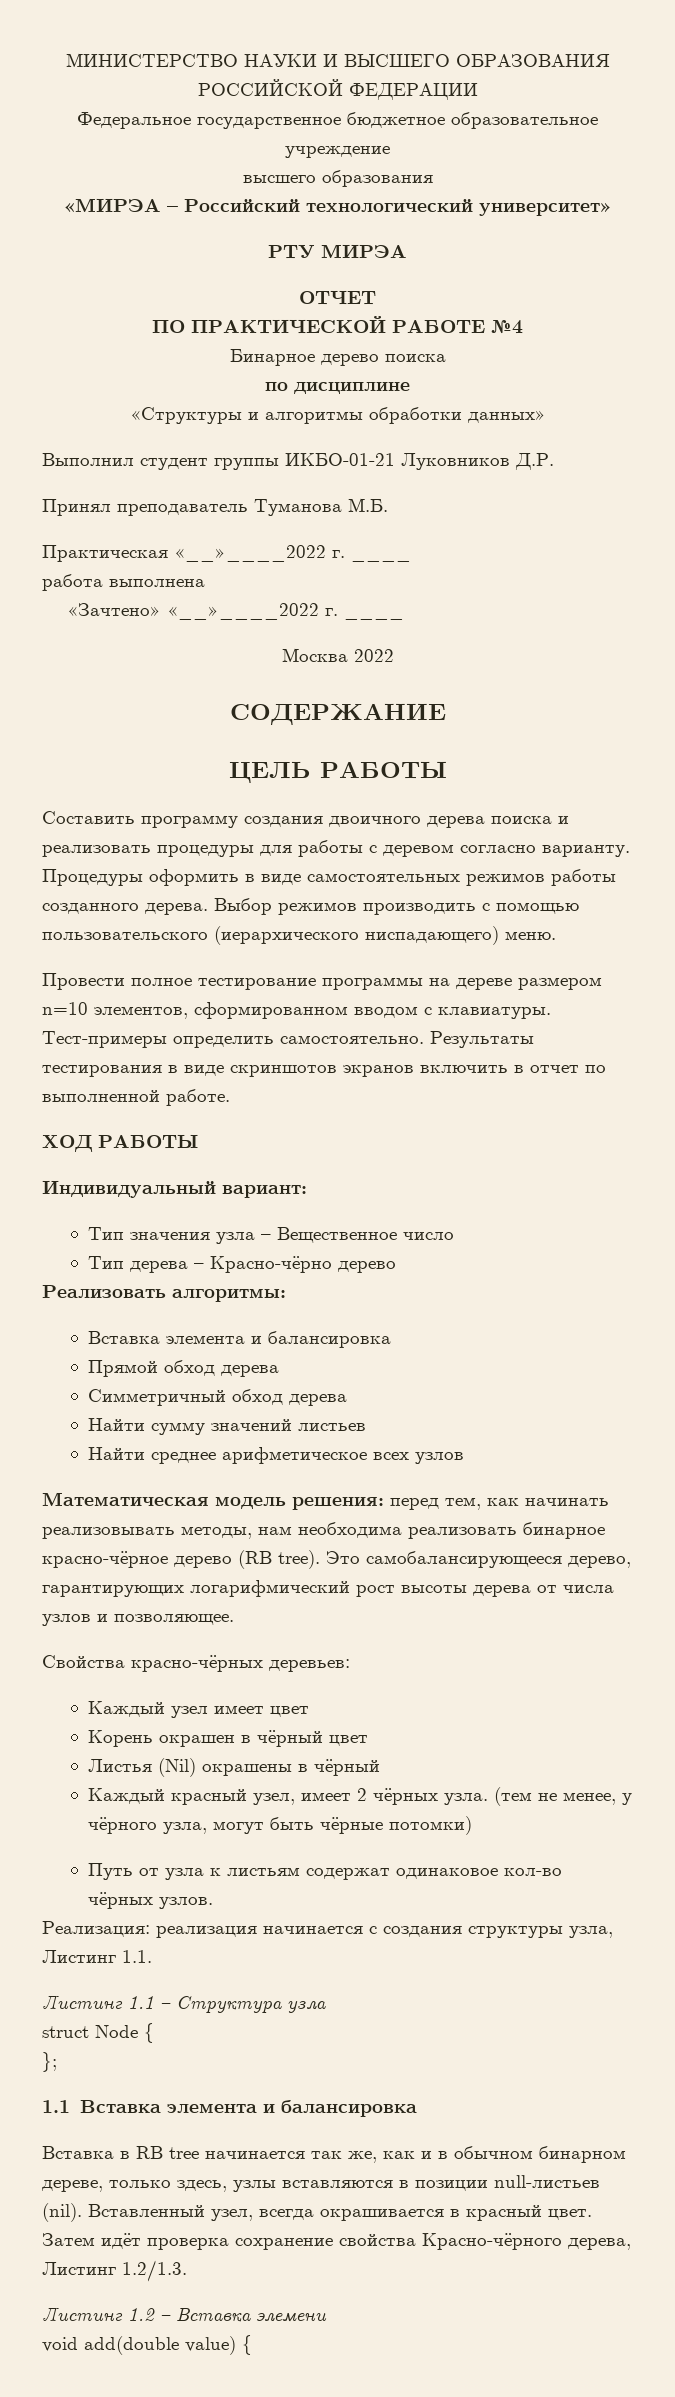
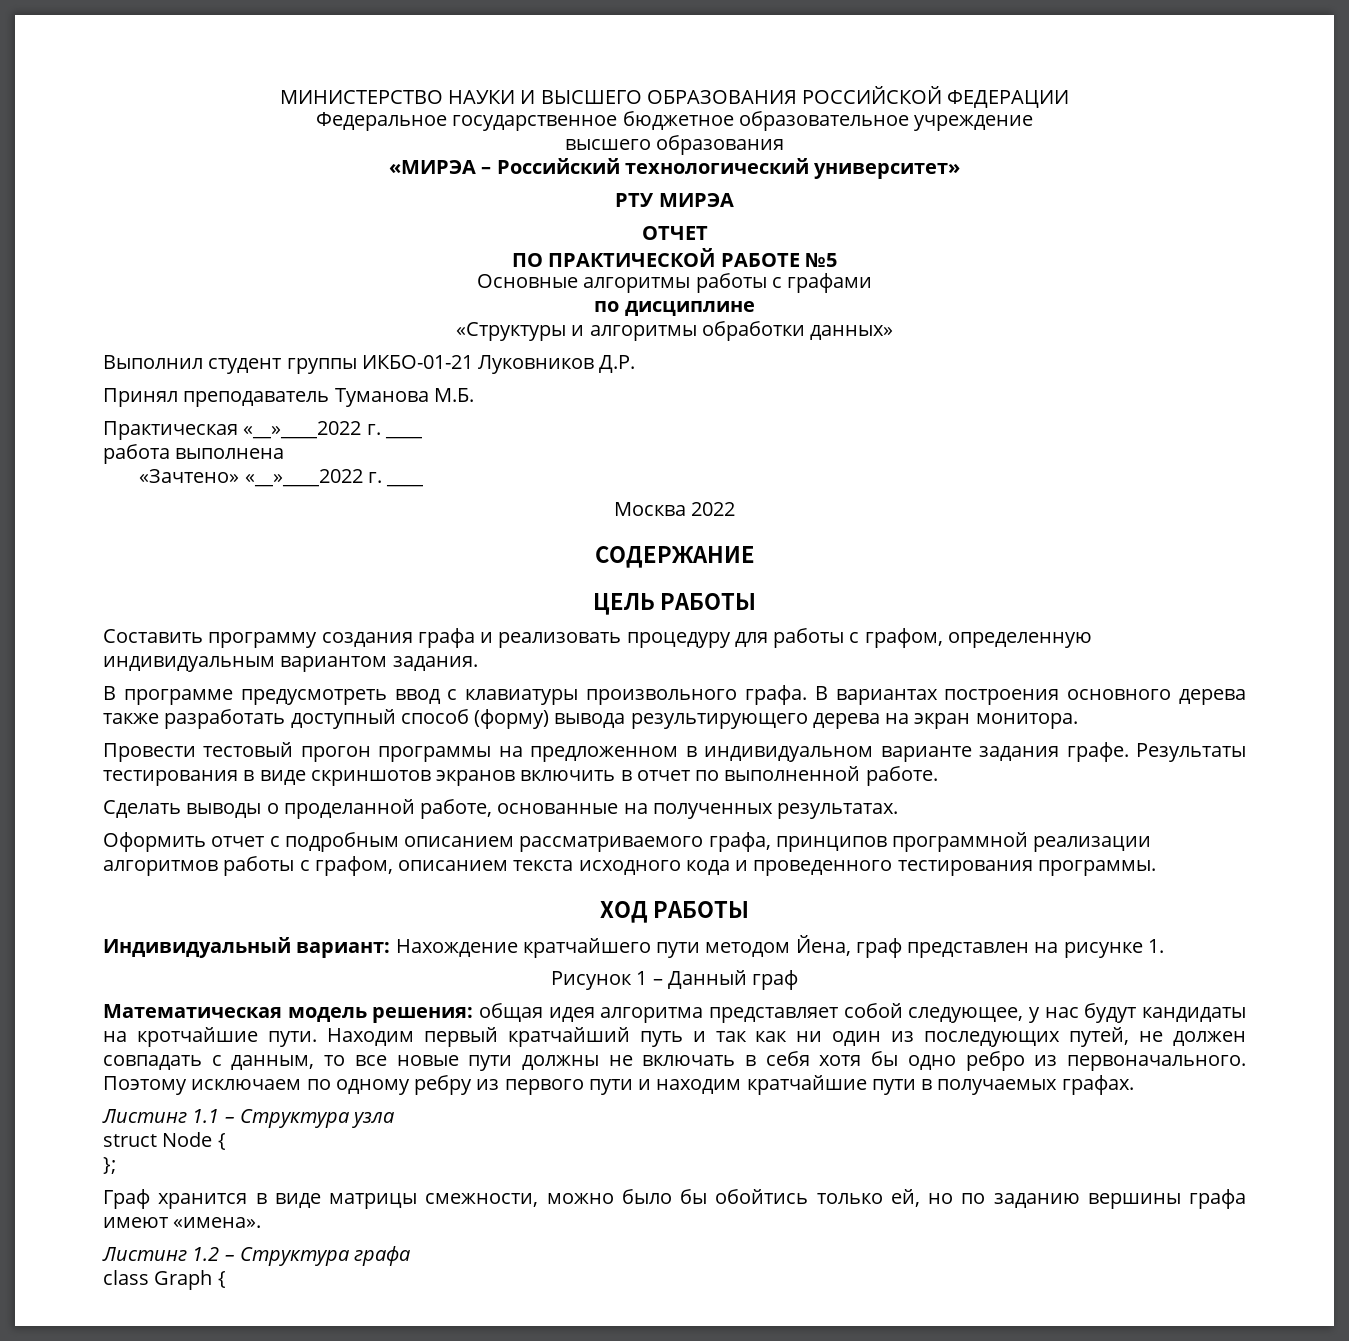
- ПО ПРАКТИЧЕСКОЙ РАБОТЕ №4
- Бинарное дерево поиска
+ ПО ПРАКТИЧЕСКОЙ РАБОТЕ №5
+ Основные алгоритмы работы с графами
- Составить программу создания двоичного дерева поиска и реализовать процедуры для работы с деревом согласно варианту. Процедуры оформить в виде самостоятельных режимов работы созданного дерева. Выбор режимов производить с помощью пользовательского (иерархического ниспадающего) меню.
- Провести полное тестирование программы на дереве размером n=10 элементов, сформированном вводом с клавиатуры. Тест-примеры определить самостоятельно.
+ Составить программу создания графа и реализовать процедуру для работы с графом, определенную индивидуальным вариантом задания.
+ В программе предусмотреть ввод с клавиатуры произвольного графа. В вариантах построения основного дерева также разработать доступный способ (форму) вывода результирующего дерева на экран монитора.
+ Провести тестовый прогон программы на предложенном в индивидуальном варианте задания графе.
+ Сделать выводы о проделанной работе, основанные на полученных результатах.
+ Оформить отчет с подробным описанием рассматриваемого графа, принципов программной реализации алгоритмов работы с графом, описанием текста исходного кода и проведенного тестирования программы.
  ХОД РАБОТЫ
- Индивидуальный вариант:
- Тип значения узла – Вещественное число
- Тип дерева – Красно-чёрно дерево
- Реализовать алгоритмы:
- Вставка элемента и балансировка
- Прямой обход дерева
- Симметричный обход дерева
- Найти сумму значений листьев
- Найти среднее арифметическое всех узлов
- Математическая модель решения: перед тем, как начинать реализовывать методы, нам необходима реализовать бинарное красно-чёрное дерево (RB tree). Это самобалансирующееся дерево, гарантирующих логарифмический рост высоты дерева от числа узлов и позволяющее.
- Свойства красно-чёрных деревьев:
- Каждый узел имеет цвет
- Корень окрашен в чёрный цвет
- Листья (Nil) окрашены в чёрный
- Каждый красный узел, имеет 2 чёрных узла. (тем не менее, у чёрного узла, могут быть чёрные потомки)
- Путь от узла к листьям содержат одинаковое кол-во чёрных узлов.
- Реализация: реализация начинается с создания структуры узла, Листинг 1.1.
+ Индивидуальный вариант: Нахождение кратчайшего пути методом Йена, граф представлен на рисунке 1.
+ Рисунок 1 – Данный граф
+ Математическая модель решения: общая идея алгоритма представляет собой следующее, у нас будут кандидаты на кротчайшие пути. Находим первый кратчайший путь и так как ни один из последующих путей, не должен совпадать с данным, то все новые пути должны не включать в себя хотя бы одно ребро из первоначального. Поэтому исключаем по одному ребру из первого пути и находим кратчайшие пути в получаемых графах.
- 1.1 Вставка элемента и балансировка
- Вставка в RB tree начинается так же, как и в обычном бинарном дереве, только здесь, узлы вставляются в позиции null-листьев (nil). Вставленный узел, всегда окрашивается в красный цвет. Затем идёт проверка сохранение свойства Красно-чёрного дерева, Листинг 1.2/1.3.
- Листинг 1.2 – Вставка элемени
- void add(double value) {
+ Граф хранится в виде матрицы смежности, можно было бы обойтись только ей, но по заданию вершины графа имеют «имена».
+ Листинг 1.2 – Структура графа
+ class Graph {

